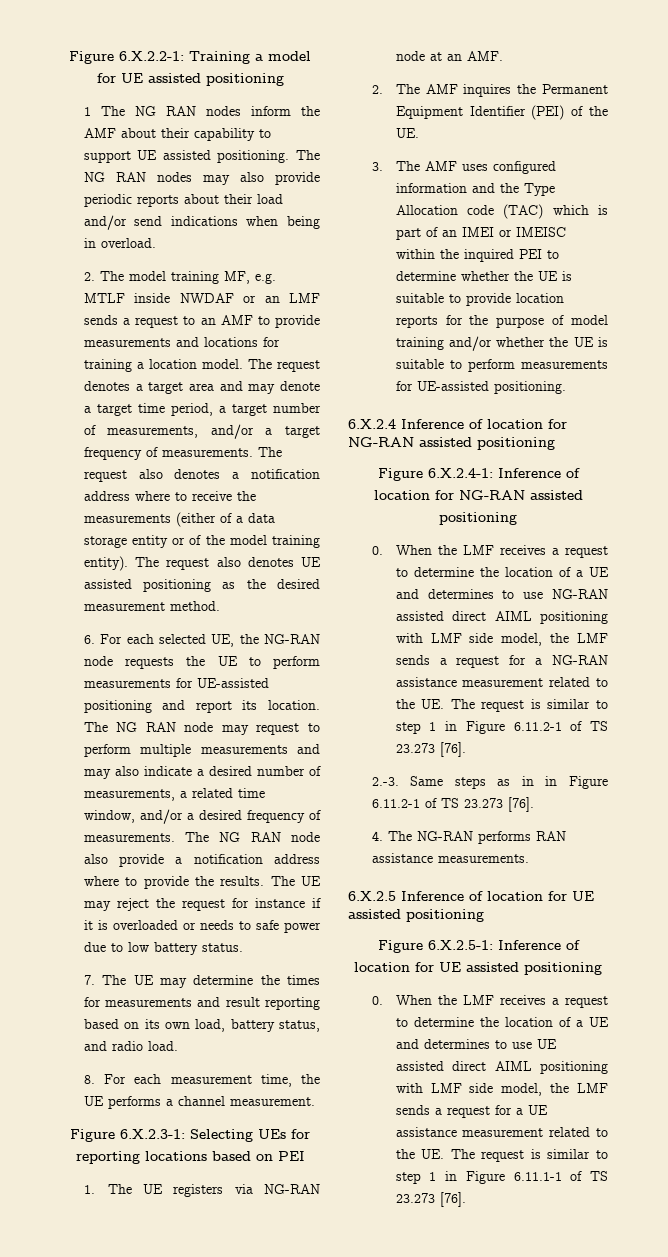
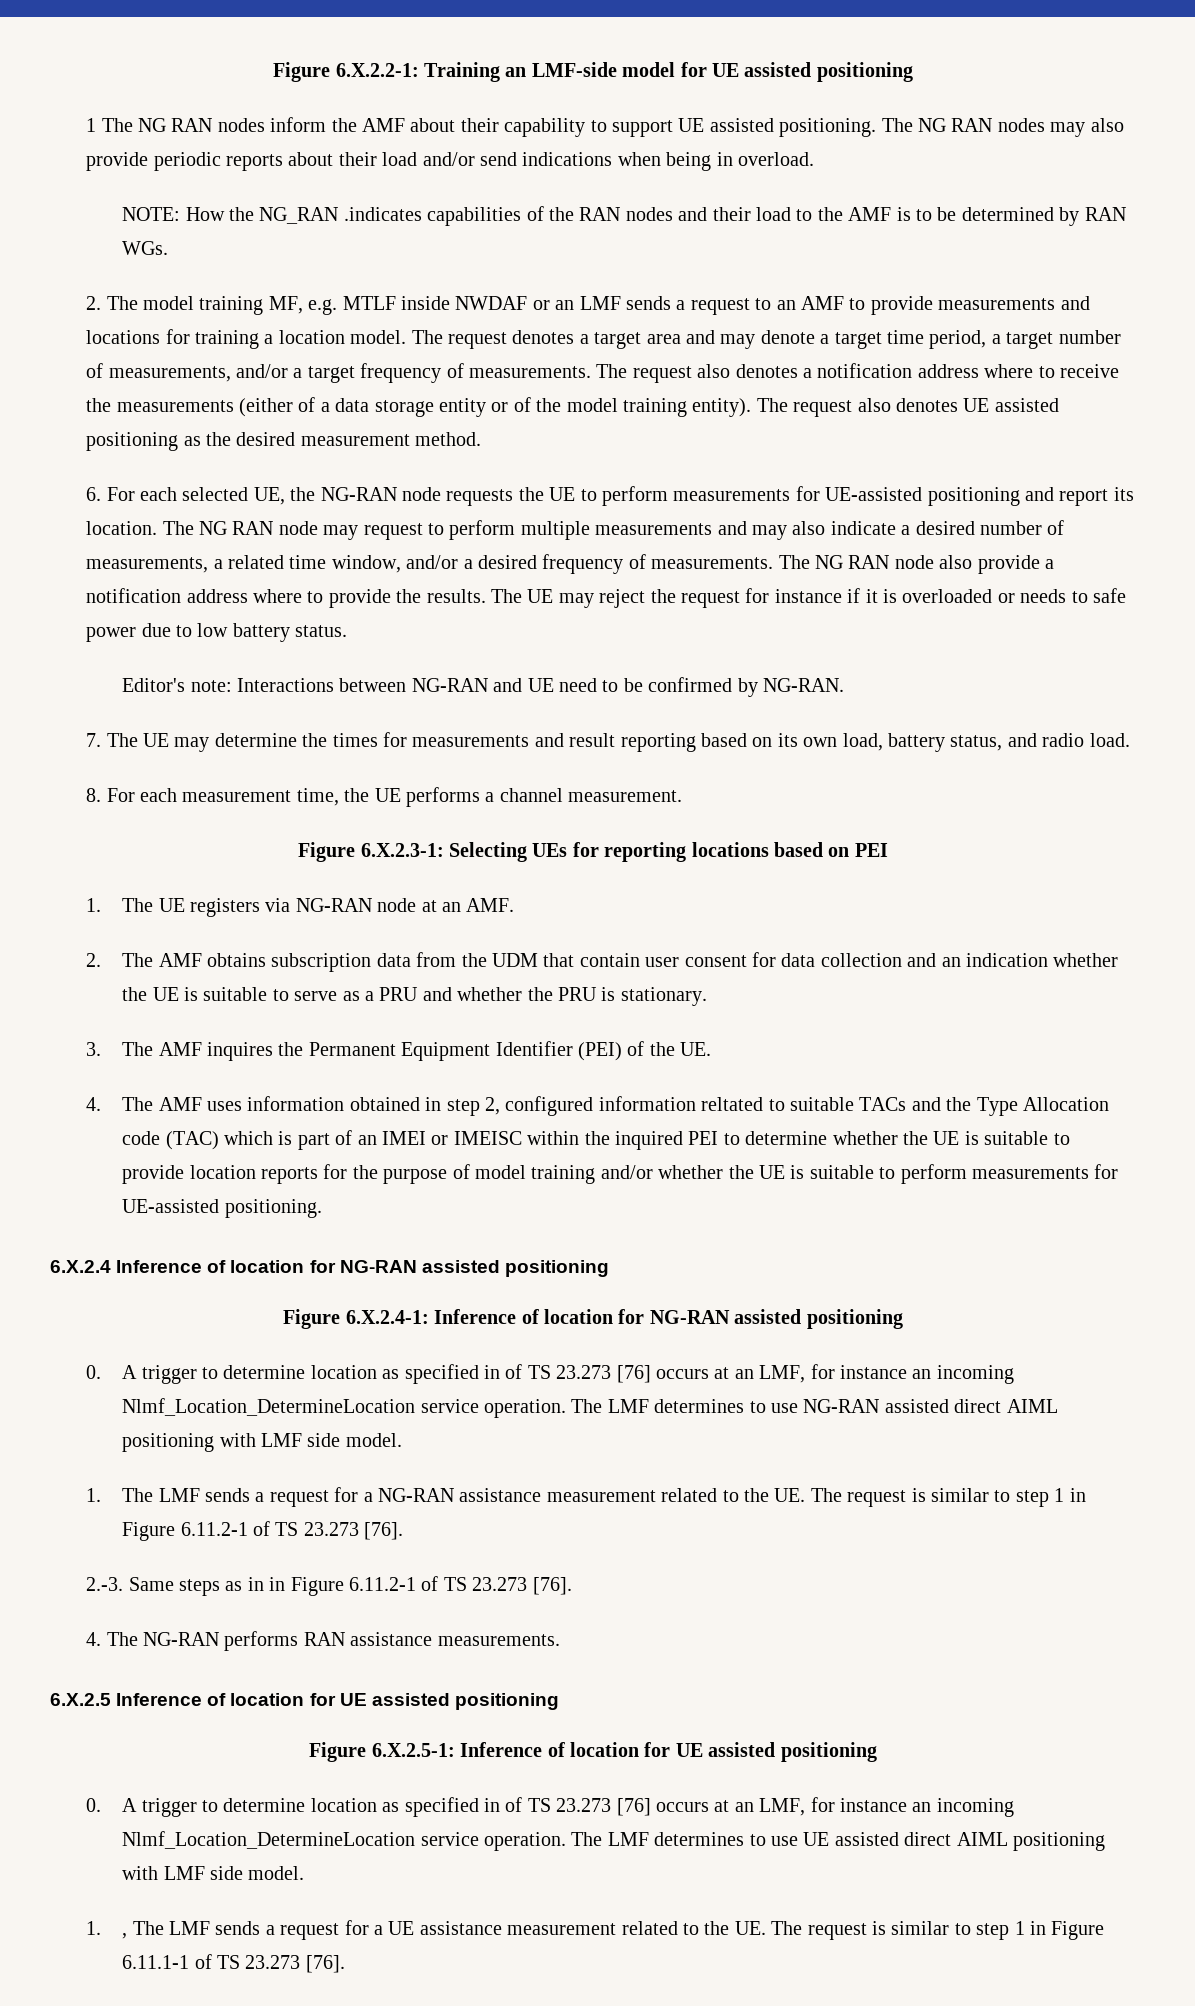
- Figure 6.X.2.2-1: Training a model for UE assisted positioning
+ Figure 6.X.2.2-1: Training an LMF-side model for UE assisted positioning
+ NOTE: How the NG_RAN .indicates capabilities of the RAN nodes and their load to the AMF is to be determined by RAN WGs.
+ Editor's note: Interactions between NG-RAN and UE need to be confirmed by NG-RAN.
- 2. The AMF inquires the Permanent Equipment Identifier (PEI) of the UE.
+ 2. The AMF obtains subscription data from the UDM that contain user consent for data collection and an indication whether the UE is suitable to serve as a PRU and whether the PRU is stationary.
+ 3. The AMF inquires the Permanent Equipment Identifier (PEI) of the UE.
- 3. The AMF uses configured information and the Type Allocation code (TAC) which is part of an IMEI or IMEISC within the inquired PEI to determine whether the UE is suitable to provide location reports for the purpose of model training and/or whether the UE is suitable to perform measurements for UE-assisted positioning.
+ 4. The AMF uses information obtained in step 2, configured information reltated to suitable TACs and the Type Allocation code (TAC) which is part of an IMEI or IMEISC within the inquired PEI to determine whether the UE is suitable to provide location reports for the purpose of model training and/or whether the UE is suitable to perform measurements for UE-assisted positioning.
- 0. When the LMF receives a request to determine the location of a UE and determines to use NG-RAN assisted direct AIML positioning with LMF side model, the LMF sends a request for a NG-RAN assistance measurement related to the UE. The request is similar to step 1 in Figure 6.11.2-1 of TS 23.273 [76].
+ 0. A trigger to determine location as specified in of TS 23.273 [76] occurs at an LMF, for instance an incoming Nlmf_Location_DetermineLocation service operation. The LMF determines to use NG-RAN assisted direct AIML positioning with LMF side model.
+ 1. The LMF sends a request for a NG-RAN assistance measurement related to the UE. The request is similar to step 1 in Figure 6.11.2-1 of TS 23.273 [76].
- 0. When the LMF receives a request to determine the location of a UE and determines to use UE assisted direct AIML positioning with LMF side model, the LMF sends a request for a UE assistance measurement related to the UE. The request is similar to step 1 in Figure 6.11.1-1 of TS 23.273 [76].
+ 0. A trigger to determine location as specified in of TS 23.273 [76] occurs at an LMF, for instance an incoming Nlmf_Location_DetermineLocation service operation. The LMF determines to use UE assisted direct AIML positioning with LMF side model.
+ 1. , The LMF sends a request for a UE assistance measurement related to the UE. The request is similar to step 1 in Figure 6.11.1-1 of TS 23.273 [76].

